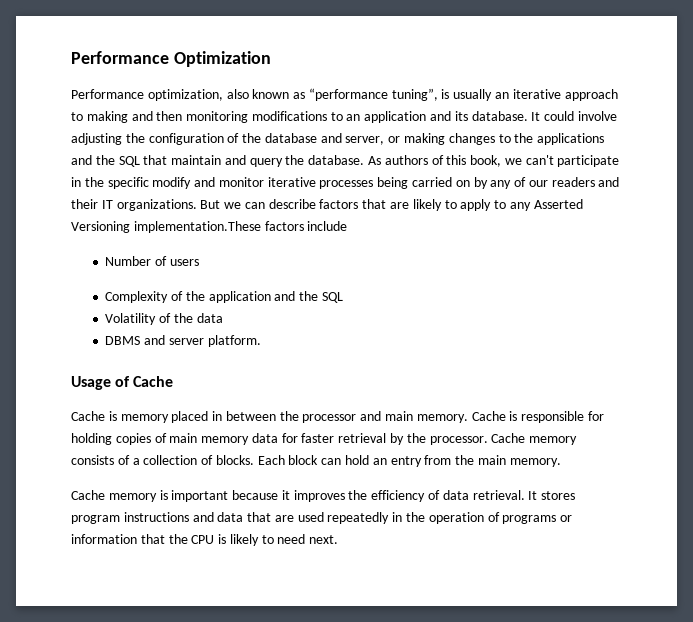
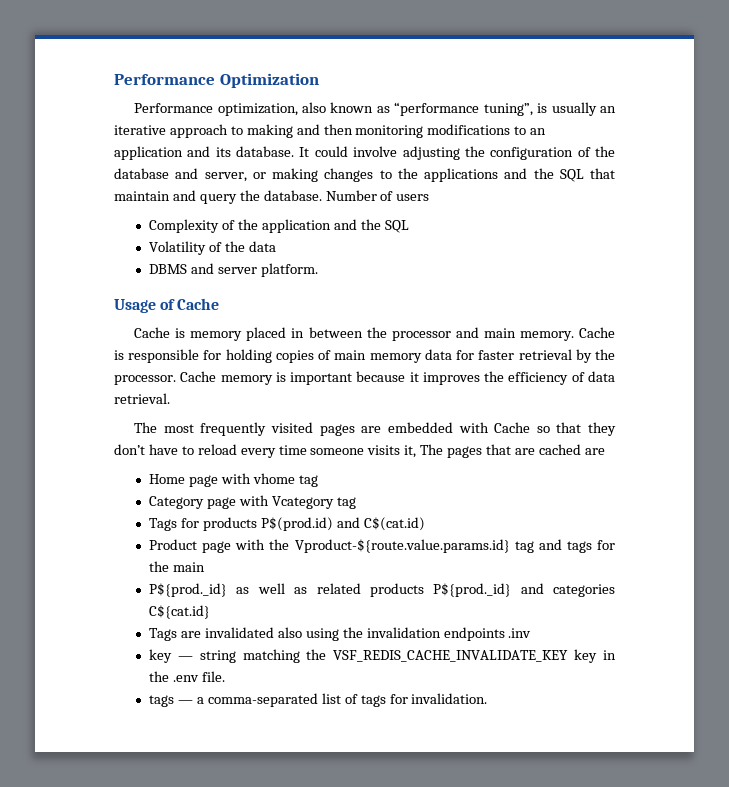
- It could involve adjusting the configuration of the database and server, or making changes to the applications and the SQL that maintain and query the database. As authors of this book, we can't participate in the specific modify and monitor iterative processes being carried on by any of our readers and their IT organizations. But we can describe factors that are likely to apply to any Asserted Versioning implementation.These factors include
- Number of users
+ It could involve adjusting the configuration of the database and server, or making changes to the applications and the SQL that maintain and query the database. Number of users
- Cache memory consists of a collection of blocks. Each block can hold an entry from the main memory.
- Cache memory is important because it improves the efficiency of data retrieval. It stores program instructions and data that are used repeatedly in the operation of programs or information that the CPU is likely to need next.
+ Cache memory is important because it improves the efficiency of data retrieval.
+ The most frequently visited pages are embedded with Cache so that they don’t have to reload every time someone visits it, The pages that are cached are
+ Home page with vhome tag
+ Category page with Vcategory tag
+ Tags for products P$(prod.id) and C$(cat.id)
+ Product page with the Vproduct-${route.value.params.id} tag and tags for the main
+ P${prod._id} as well as related products P${prod._id} and categories C${cat.id}
+ Tags are invalidated also using the invalidation endpoints .inv
+ key — string matching the VSF_REDIS_CACHE_INVALIDATE_KEY key in the .env file.
+ tags — a comma-separated list of tags for invalidation.

